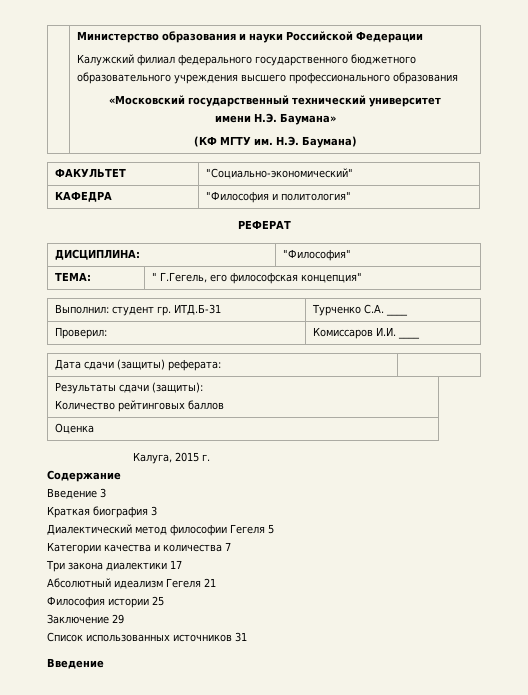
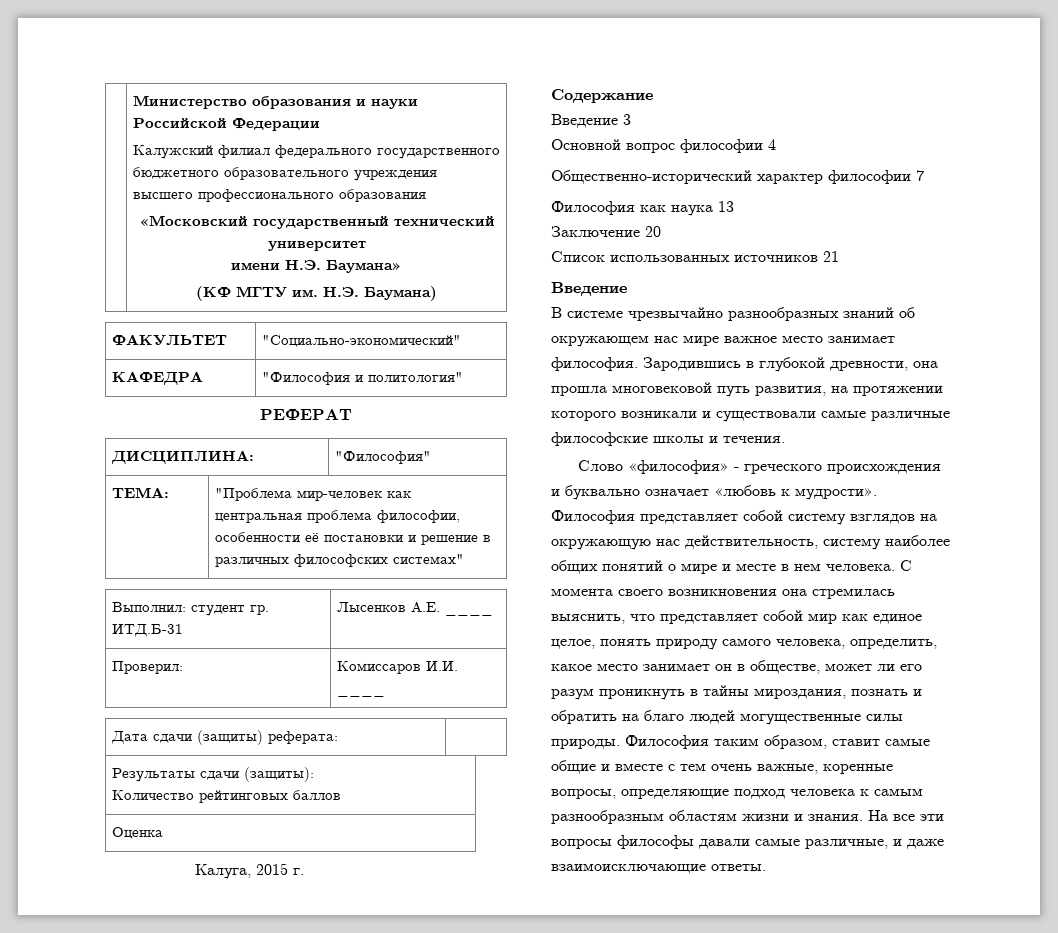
- ТЕМА: | " Г.Гегель, его философская концепция"
+ ТЕМА: | "Проблема мир-человек как центральная проблема философии, особенности её постановки и решение в различных философских системах"
- Выполнил: студент гр. ИТД.Б-31 | Турченко С.А. ____
+ Выполнил: студент гр. ИТД.Б-31 | Лысенков А.Е. ____
- Краткая биография 3
- Диалектический метод философии Гегеля 5
- Категории качества и количества 7
- Три закона диалектики 17
- Абсолютный идеализм Гегеля 21
- Философия истории 25
+ Основной вопрос философии 4
+ Общественно-исторический характер философии 7
+ Философия как наука 13
- Заключение 29
+ Заключение 20
- Список использованных источников 31
+ Список использованных источников 21
  Введение
+ В системе чрезвычайно разнообразных знаний об окружающем нас мире важное место занимает философия. Зародившись в глубокой древности, она прошла многовековой путь развития, на протяжении которого возникали и существовали самые различные философские школы и течения.
+ Слово «философия» - греческого происхождения и буквально означает «любовь к мудрости». Философия представляет собой систему взглядов на окружающую нас действительность, систему наиболее общих понятий о мире и месте в нем человека. С момента своего возникновения она стремилась выяснить, что представляет собой мир как единое целое, понять природу самого человека, определить, какое место занимает он в обществе, может ли его разум проникнуть в тайны мироздания, познать и обратить на благо людей могущественные силы природы. Философия таким образом, ставит самые общие и вместе с тем очень важные, коренные вопросы, определяющие подход человека к самым разнообразным областям жизни и знания. На все эти вопросы философы давали самые различные, и даже взаимоисключающие ответы.

